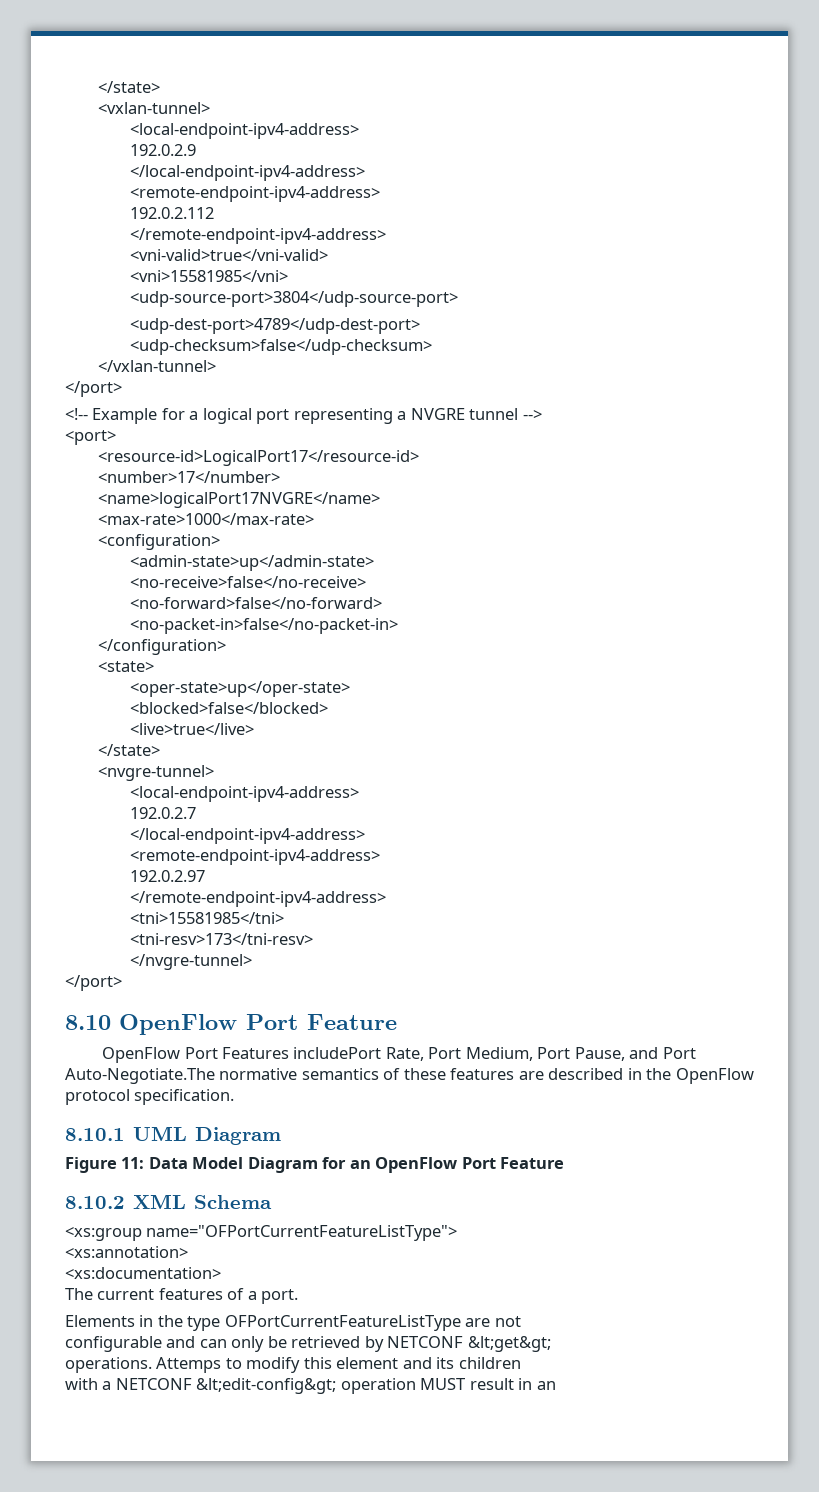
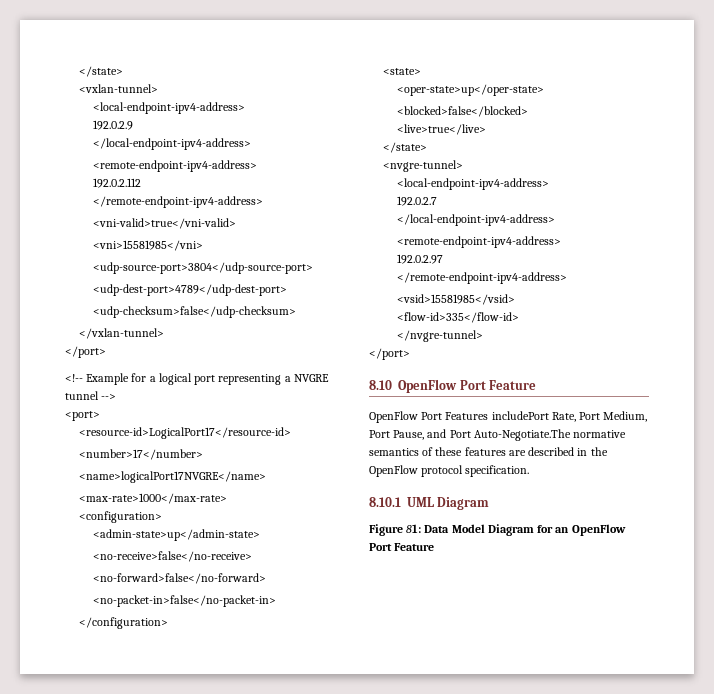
- <tni>15581985</tni>
- <tni-resv>173</tni-resv>
+ <vsid>15581985</vsid>
+ <flow-id>335</flow-id>
- Figure 11: Data Model Diagram for an OpenFlow Port Feature
+ Figure 81: Data Model Diagram for an OpenFlow Port Feature
- 8.10.2 XML Schema
- <xs:group name="OFPortCurrentFeatureListType">
- <xs:annotation>
- <xs:documentation>
- The current features of a port.
- Elements in the type OFPortCurrentFeatureListType are not
- configurable and can only be retrieved by NETCONF &lt;get&gt;
- operations. Attemps to modify this element and its children
- with a NETCONF &lt;edit-config&gt; operation MUST result in an

